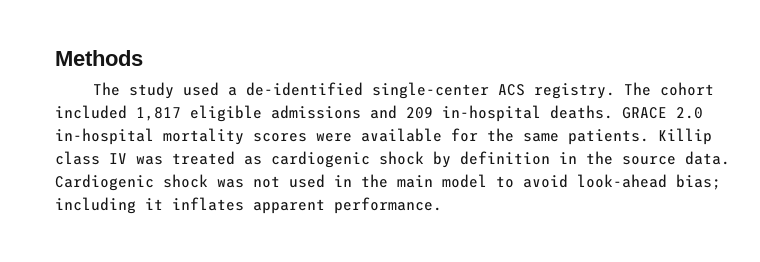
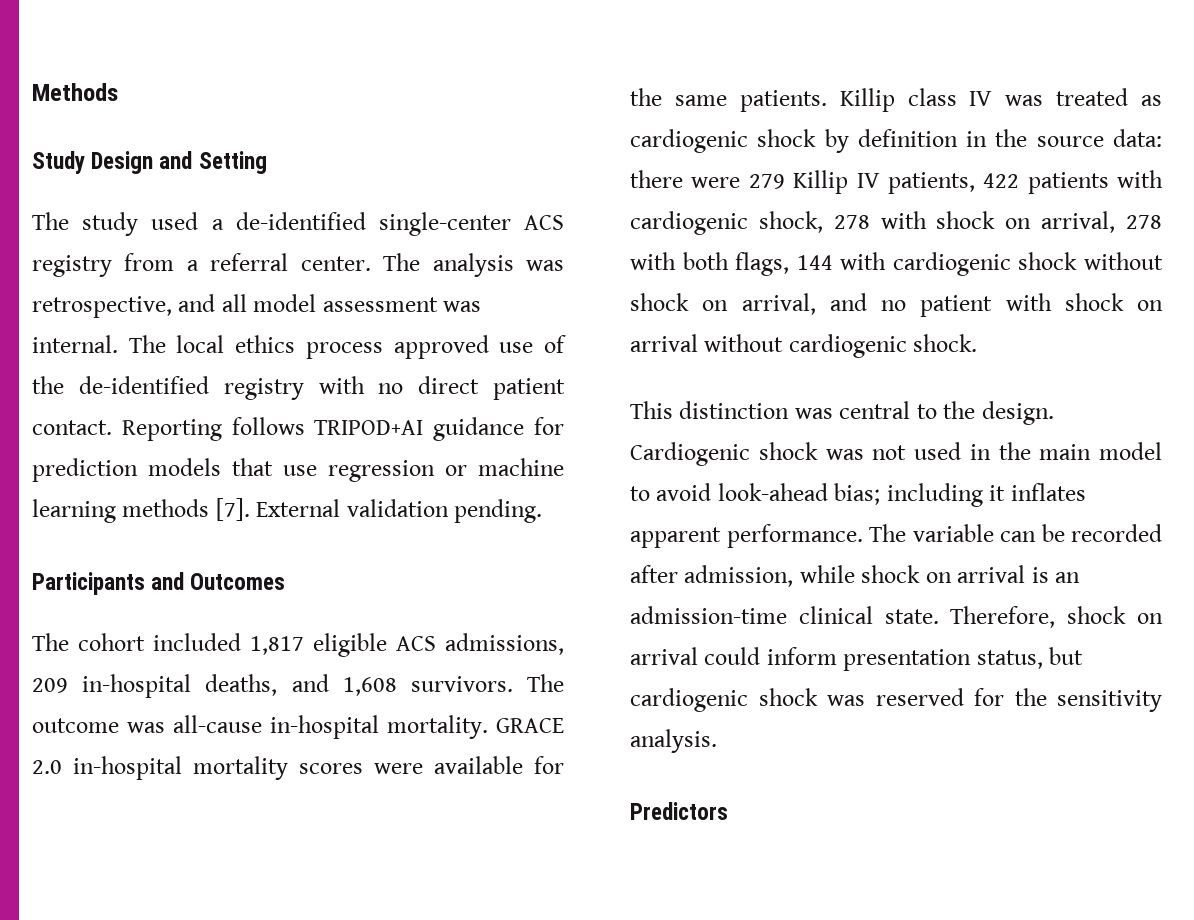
+ Study Design and Setting
- The study used a de-identified single-center ACS registry. The cohort included 1,817 eligible admissions and 209 in-hospital deaths.
+ The study used a de-identified single-center ACS registry from a referral center. The analysis was retrospective, and all model assessment was internal. The local ethics process approved use of the de-identified registry with no direct patient contact. Reporting follows TRIPOD+AI guidance for prediction models that use regression or machine learning methods [7]. External validation pending.
+ Participants and Outcomes
+ The cohort included 1,817 eligible ACS admissions, 209 in-hospital deaths, and 1,608 survivors. The outcome was all-cause in-hospital mortality.
- Killip class IV was treated as cardiogenic shock by definition in the source data.
+ Killip class IV was treated as cardiogenic shock by definition in the source data: there were 279 Killip IV patients, 422 patients with cardiogenic shock, 278 with shock on arrival, 278 with both flags, 144 with cardiogenic shock without shock on arrival, and no patient with shock on arrival without cardiogenic shock.
+ This distinction was central to the design.
+ The variable can be recorded after admission, while shock on arrival is an admission-time clinical state. Therefore, shock on arrival could inform presentation status, but cardiogenic shock was reserved for the sensitivity analysis.
+ Predictors

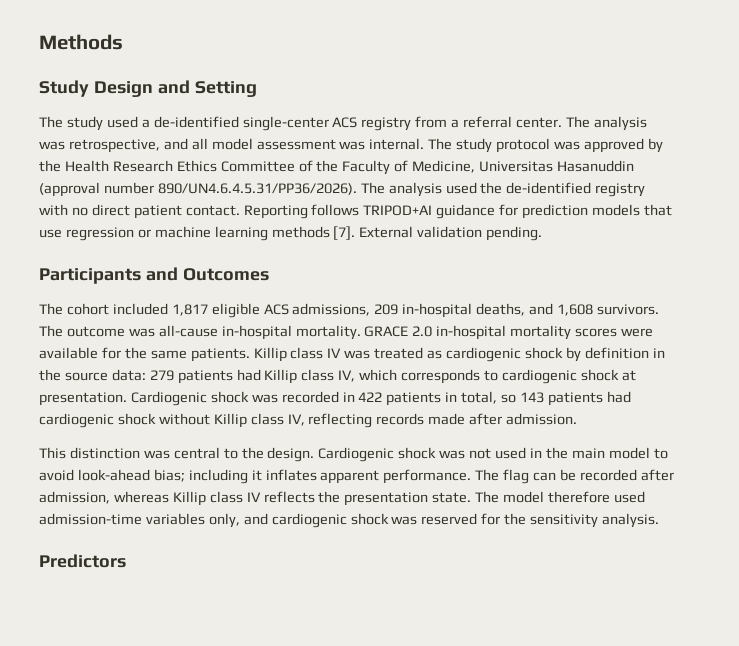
- The local ethics process approved use of the de-identified registry with no direct patient contact.
+ The study protocol was approved by the Health Research Ethics Committee of the Faculty of Medicine, Universitas Hasanuddin (approval number 890/UN4.6.4.5.31/PP36/2026). The analysis used the de-identified registry with no direct patient contact.
- Killip class IV was treated as cardiogenic shock by definition in the source data: there were 279 Killip IV patients, 422 patients with cardiogenic shock, 278 with shock on arrival, 278 with both flags, 144 with cardiogenic shock without shock on arrival, and no patient with shock on arrival without cardiogenic shock.
+ Killip class IV was treated as cardiogenic shock by definition in the source data: 279 patients had Killip class IV, which corresponds to cardiogenic shock at presentation. Cardiogenic shock was recorded in 422 patients in total, so 143 patients had cardiogenic shock without Killip class IV, reflecting records made after admission.
- The variable can be recorded after admission, while shock on arrival is an admission-time clinical state. Therefore, shock on arrival could inform presentation status, but cardiogenic shock was reserved for the sensitivity analysis.
+ The flag can be recorded after admission, whereas Killip class IV reflects the presentation state. The model therefore used admission-time variables only, and cardiogenic shock was reserved for the sensitivity analysis.

